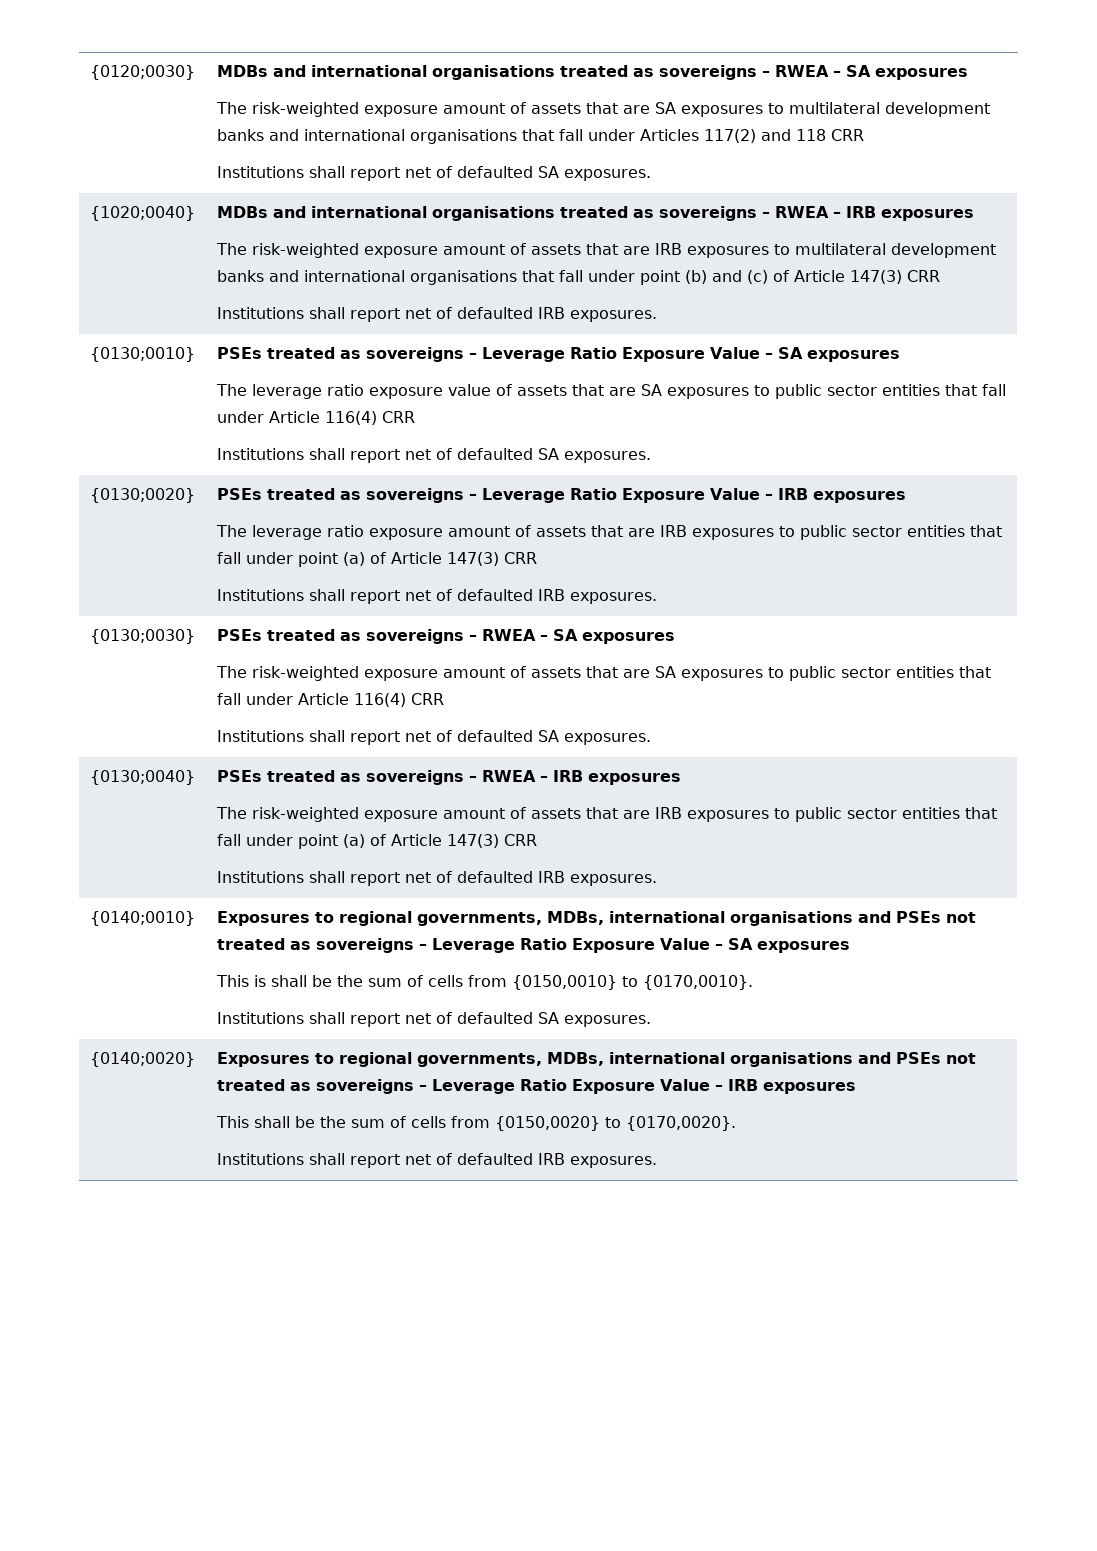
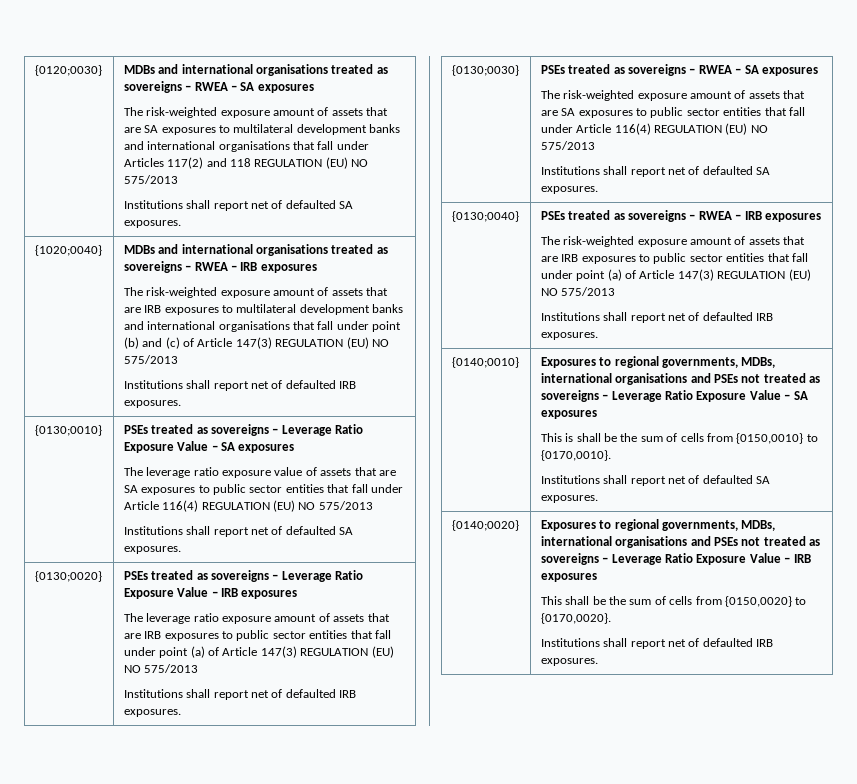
- The risk-weighted exposure amount of assets that are SA exposures to multilateral development banks and international organisations that fall under Articles 117(2) and 118 CRR
+ The risk-weighted exposure amount of assets that are SA exposures to multilateral development banks and international organisations that fall under Articles 117(2) and 118 REGULATION (EU) NO 575/2013
- The risk-weighted exposure amount of assets that are IRB exposures to multilateral development banks and international organisations that fall under point (b) and (c) of Article 147(3) CRR
+ The risk-weighted exposure amount of assets that are IRB exposures to multilateral development banks and international organisations that fall under point (b) and (c) of Article 147(3) REGULATION (EU) NO 575/2013
- The leverage ratio exposure value of assets that are SA exposures to public sector entities that fall under Article 116(4) CRR
+ The leverage ratio exposure value of assets that are SA exposures to public sector entities that fall under Article 116(4) REGULATION (EU) NO 575/2013
- The leverage ratio exposure amount of assets that are IRB exposures to public sector entities that fall under point (a) of Article 147(3) CRR
+ The leverage ratio exposure amount of assets that are IRB exposures to public sector entities that fall under point (a) of Article 147(3) REGULATION (EU) NO 575/2013
- The risk-weighted exposure amount of assets that are SA exposures to public sector entities that fall under Article 116(4) CRR
+ The risk-weighted exposure amount of assets that are SA exposures to public sector entities that fall under Article 116(4) REGULATION (EU) NO 575/2013
- The risk-weighted exposure amount of assets that are IRB exposures to public sector entities that fall under point (a) of Article 147(3) CRR
+ The risk-weighted exposure amount of assets that are IRB exposures to public sector entities that fall under point (a) of Article 147(3) REGULATION (EU) NO 575/2013

